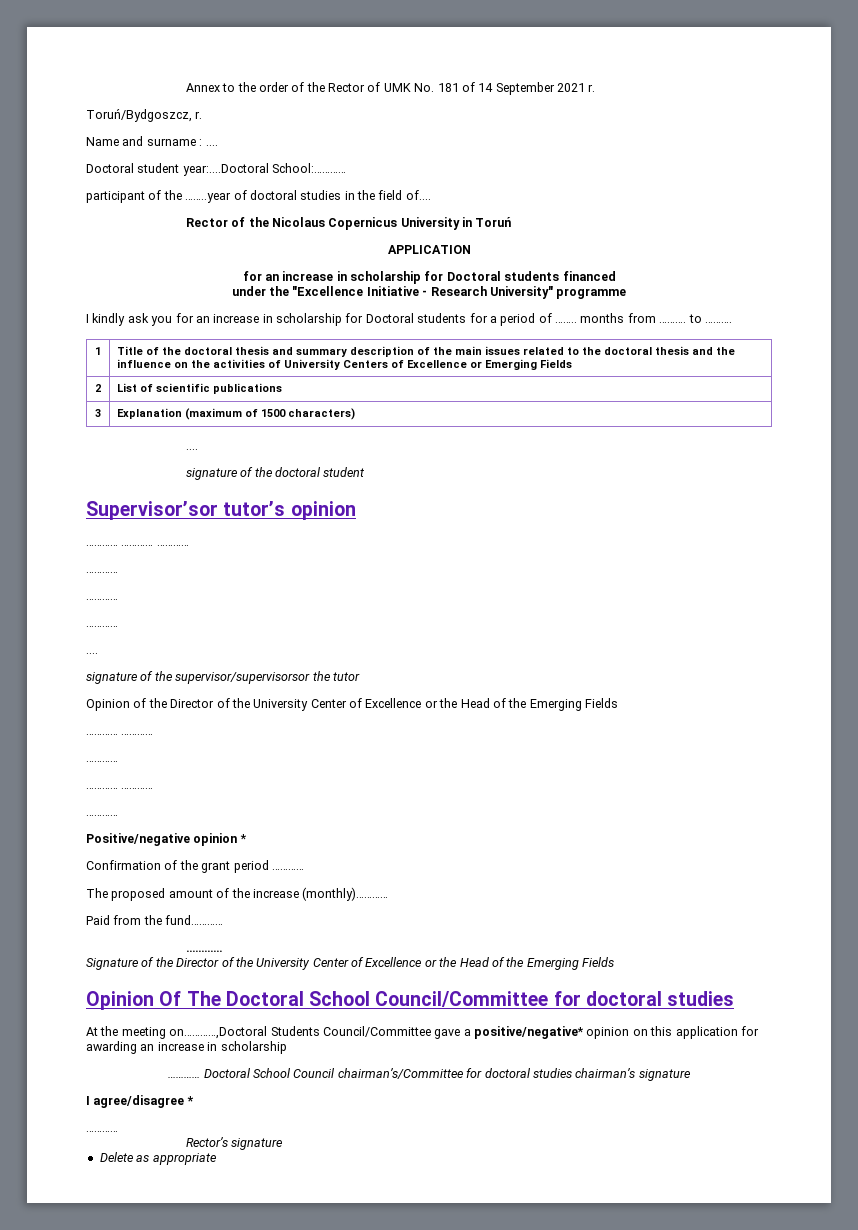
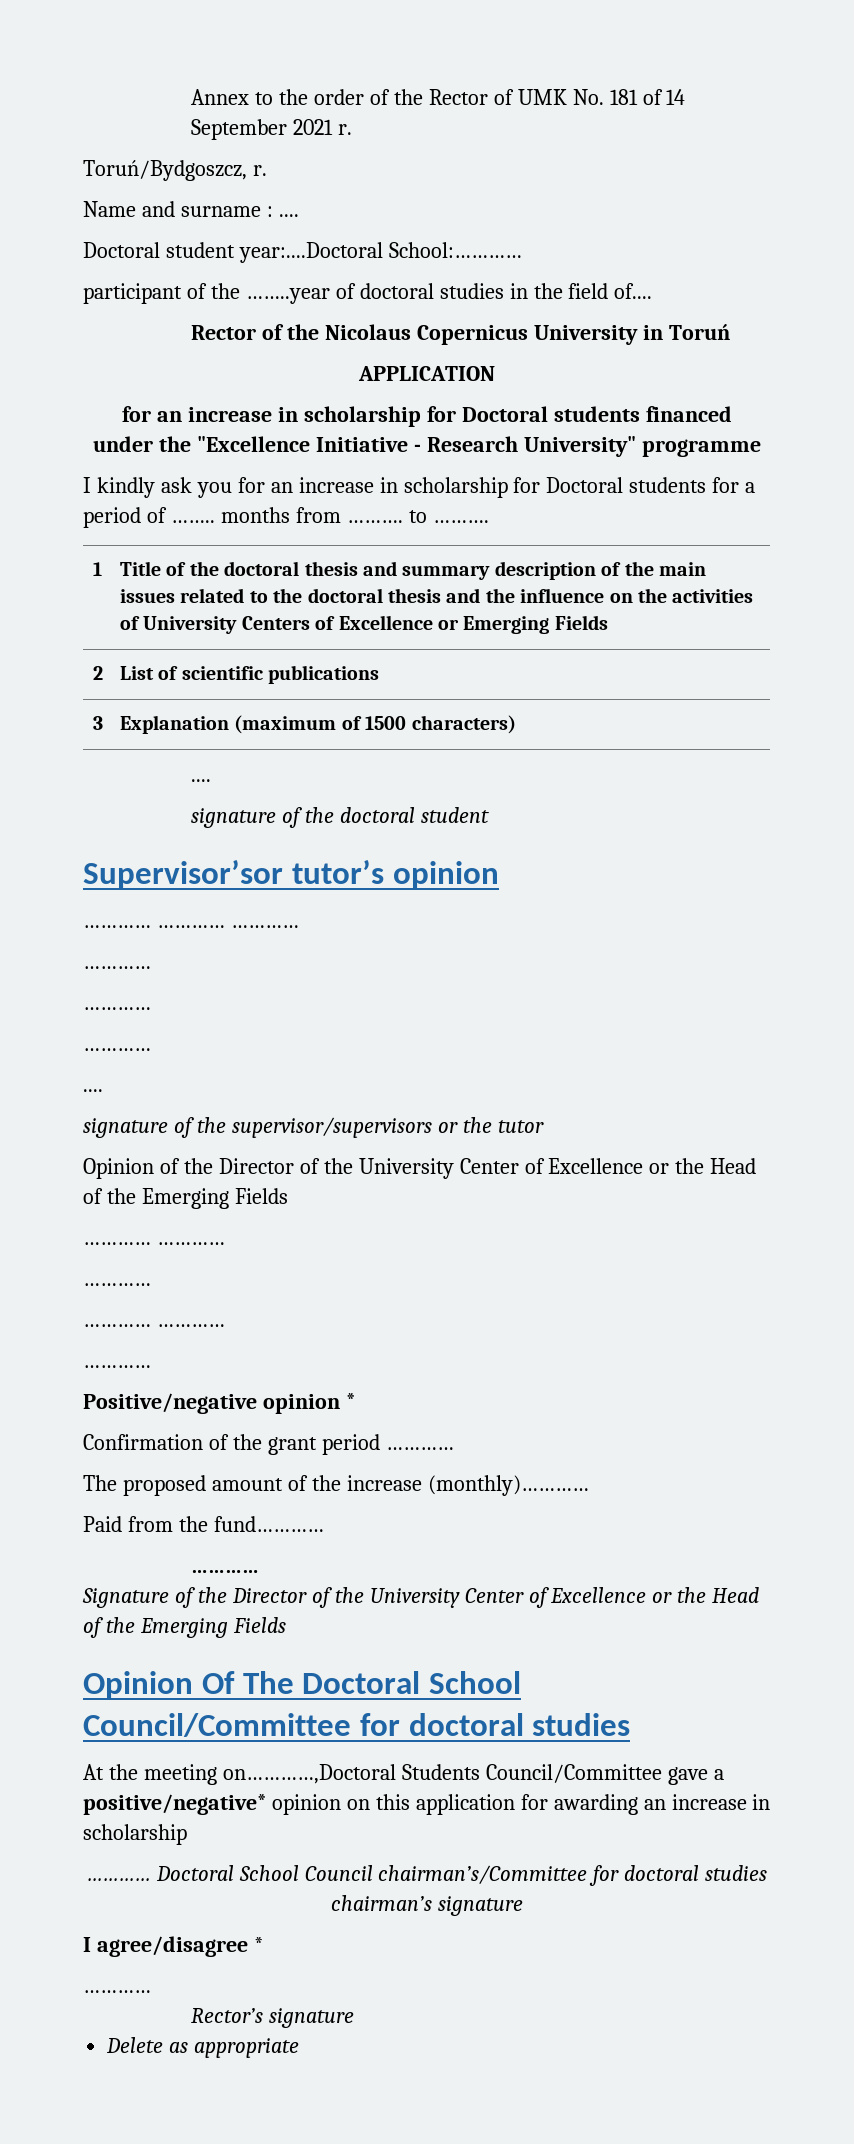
- signature of the supervisor/supervisorsor the tutor
+ signature of the supervisor/supervisors or the tutor

